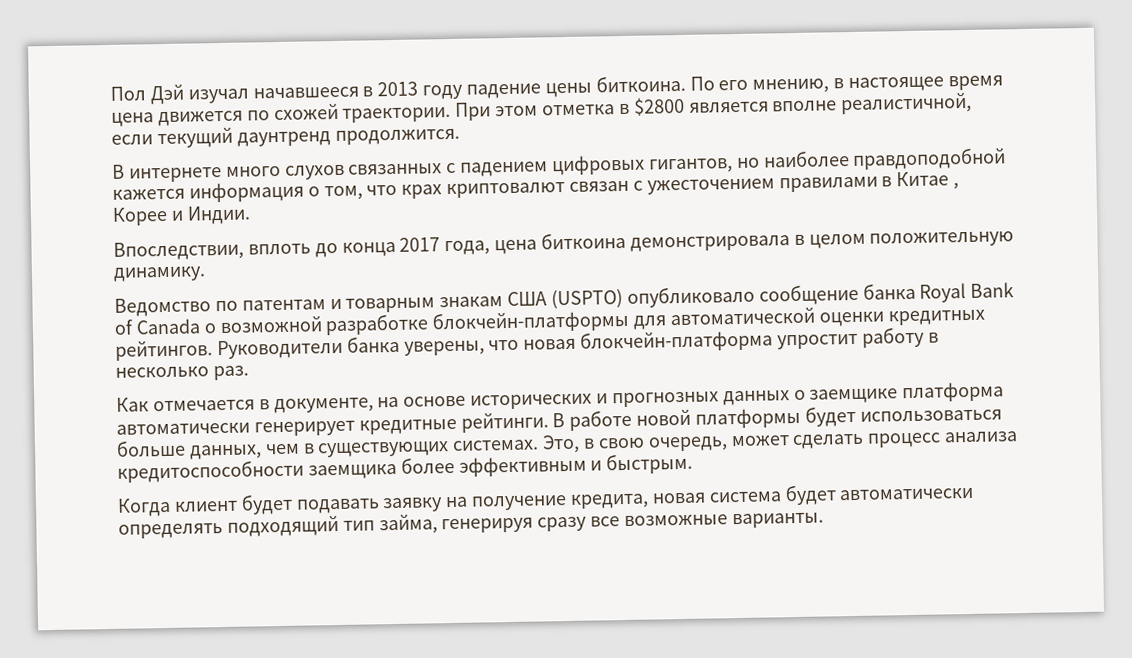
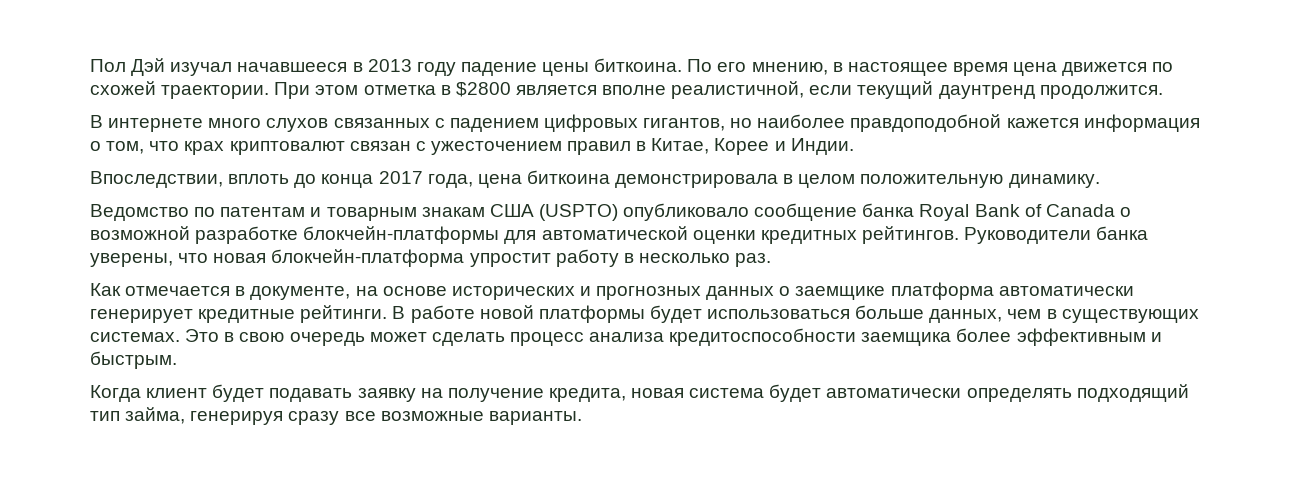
- В интернете много слухов связанных с падением цифровых гигантов, но наиболее правдоподобной кажется информация о том, что крах криптовалют связан с ужесточением правилами в Китае , Корее и Индии.
+ В интернете много слухов связанных с падением цифровых гигантов, но наиболее правдоподобной кажется информация о том, что крах криптовалют связан с ужесточением правил в Китае, Корее и Индии.
- Это, в свою очередь, может сделать процесс анализа кредитоспособности заемщика более эффективным и быстрым.
+ Это в свою очередь может сделать процесс анализа кредитоспособности заемщика более эффективным и быстрым.

